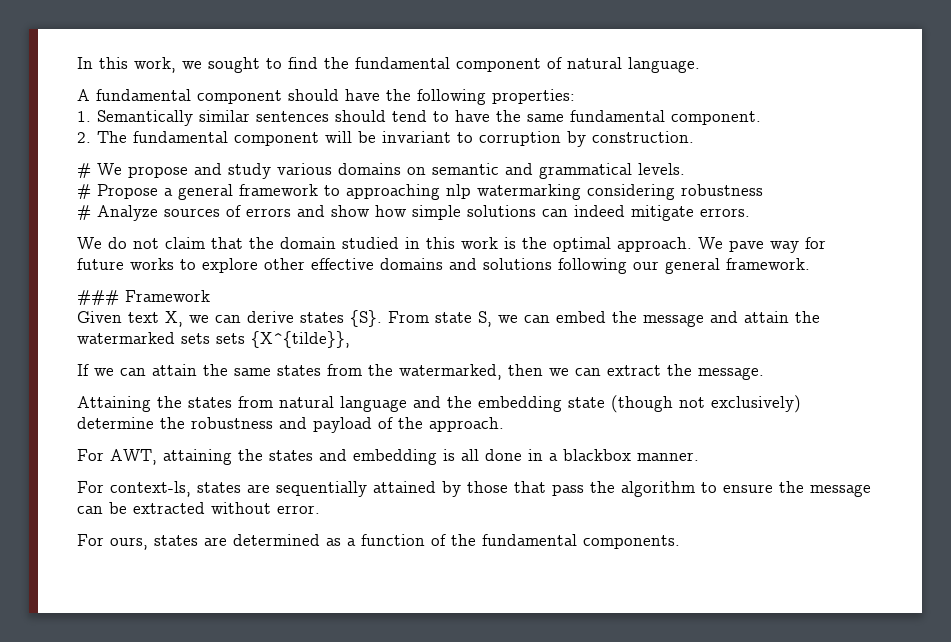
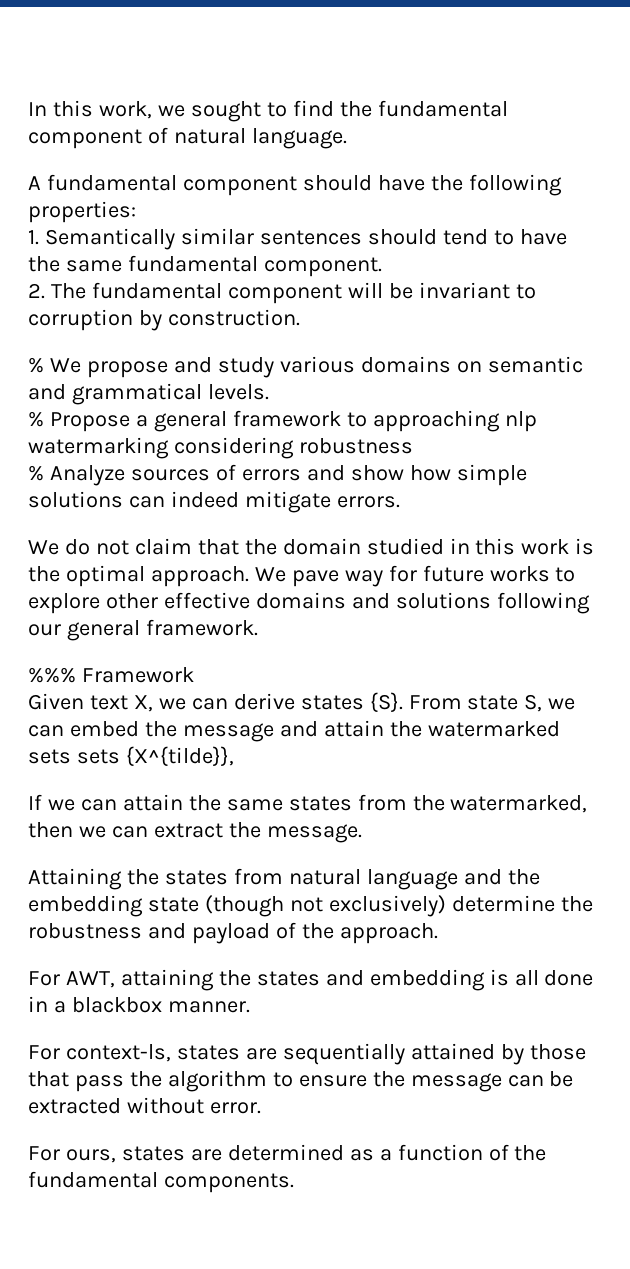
- # We propose and study various domains on semantic and grammatical levels.
+ % We propose and study various domains on semantic and grammatical levels.
- # Propose a general framework to approaching nlp watermarking considering robustness
+ % Propose a general framework to approaching nlp watermarking considering robustness
- # Analyze sources of errors and show how simple solutions can indeed mitigate errors.
+ % Analyze sources of errors and show how simple solutions can indeed mitigate errors.
- ### Framework
+ %%% Framework

